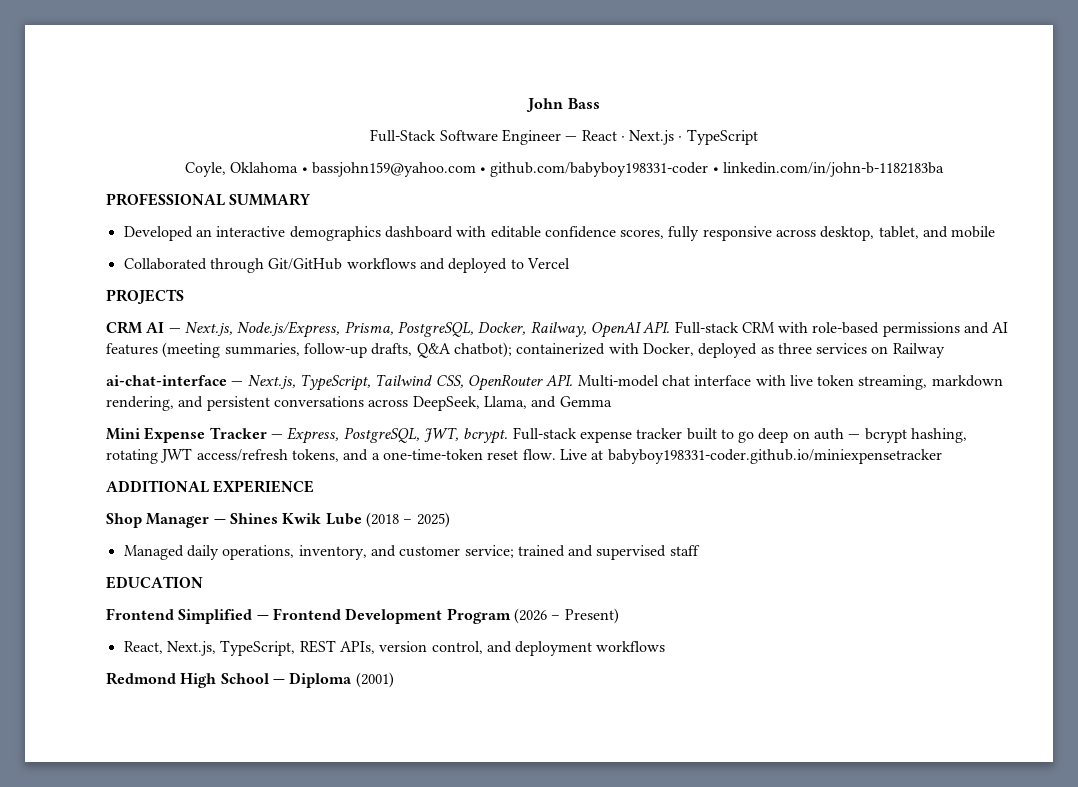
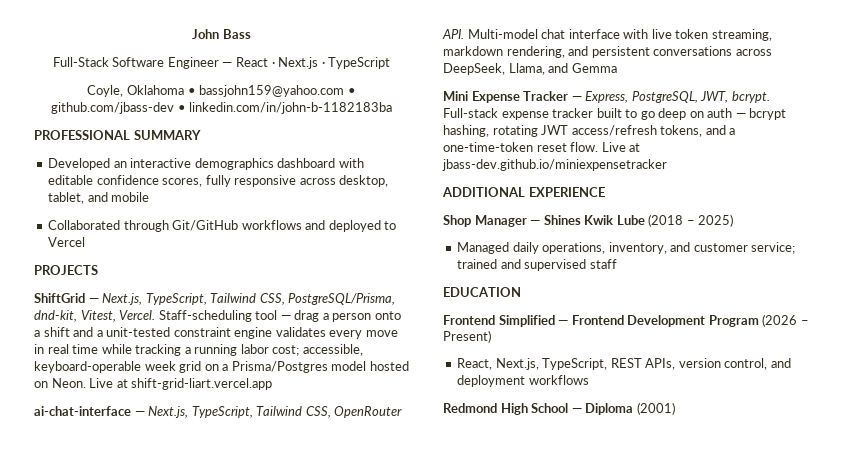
- Coyle, Oklahoma • bassjohn159@yahoo.com • github.com/babyboy198331-coder • linkedin.com/in/john-b-1182183ba
+ Coyle, Oklahoma • bassjohn159@yahoo.com • github.com/jbass-dev • linkedin.com/in/john-b-1182183ba
- CRM AI — Next.js, Node.js/Express, Prisma, PostgreSQL, Docker, Railway, OpenAI API. Full-stack CRM with role-based permissions and AI features (meeting summaries, follow-up drafts, Q&A chatbot); containerized with Docker, deployed as three services on Railway
+ ShiftGrid — Next.js, TypeScript, Tailwind CSS, PostgreSQL/Prisma, dnd-kit, Vitest, Vercel. Staff-scheduling tool — drag a person onto a shift and a unit-tested constraint engine validates every move in real time while tracking a running labor cost; accessible, keyboard-operable week grid on a Prisma/Postgres model hosted on Neon. Live at shift-grid-liart.vercel.app
- Live at babyboy198331-coder.github.io/miniexpensetracker
+ Live at jbass-dev.github.io/miniexpensetracker

